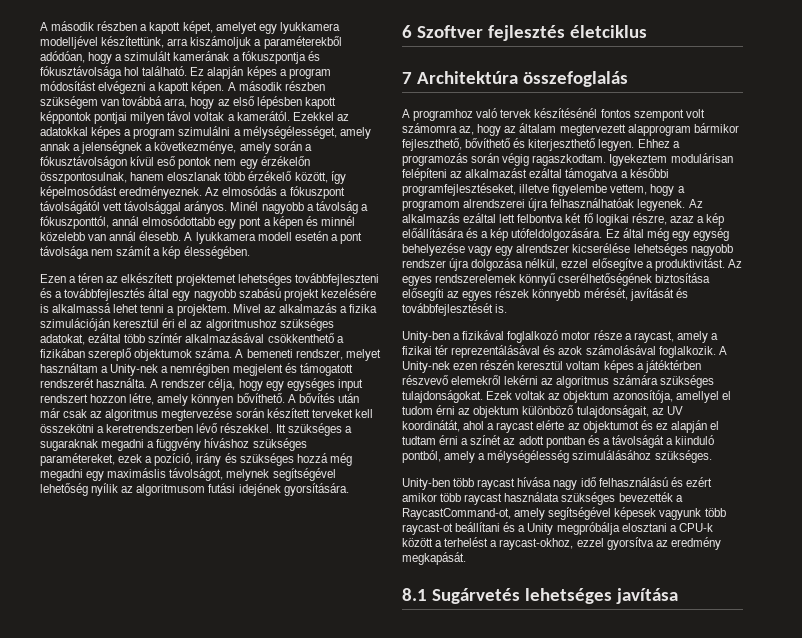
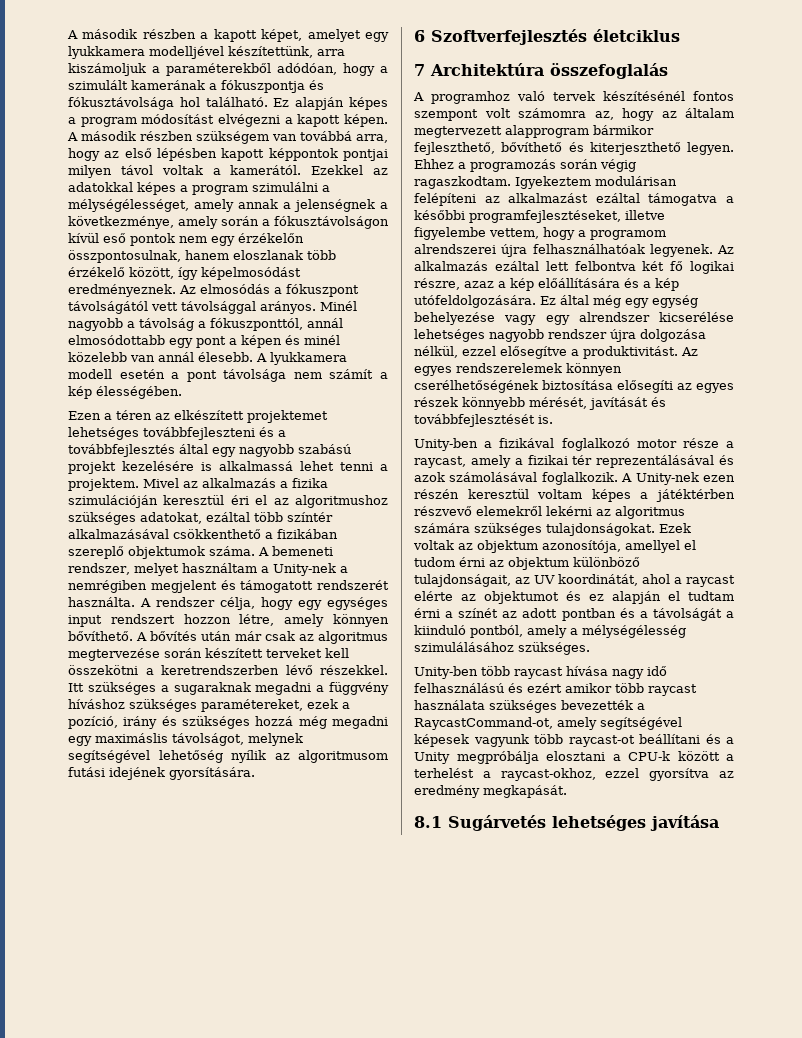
- Minél nagyobb a távolság a fókuszponttól, annál elmosódottabb egy pont a képen és minnél közelebb van annál élesebb.
+ Minél nagyobb a távolság a fókuszponttól, annál elmosódottabb egy pont a képen és minél közelebb van annál élesebb.
- 6 Szoftver fejlesztés életciklus
+ 6 Szoftverfejlesztés életciklus
- Az egyes rendszerelemek könnyű cserélhetőségének biztosítása elősegíti az egyes részek könnyebb mérését, javítását és továbbfejlesztését is.
+ Az egyes rendszerelemek könnyen cserélhetőségének biztosítása elősegíti az egyes részek könnyebb mérését, javítását és továbbfejlesztését is.

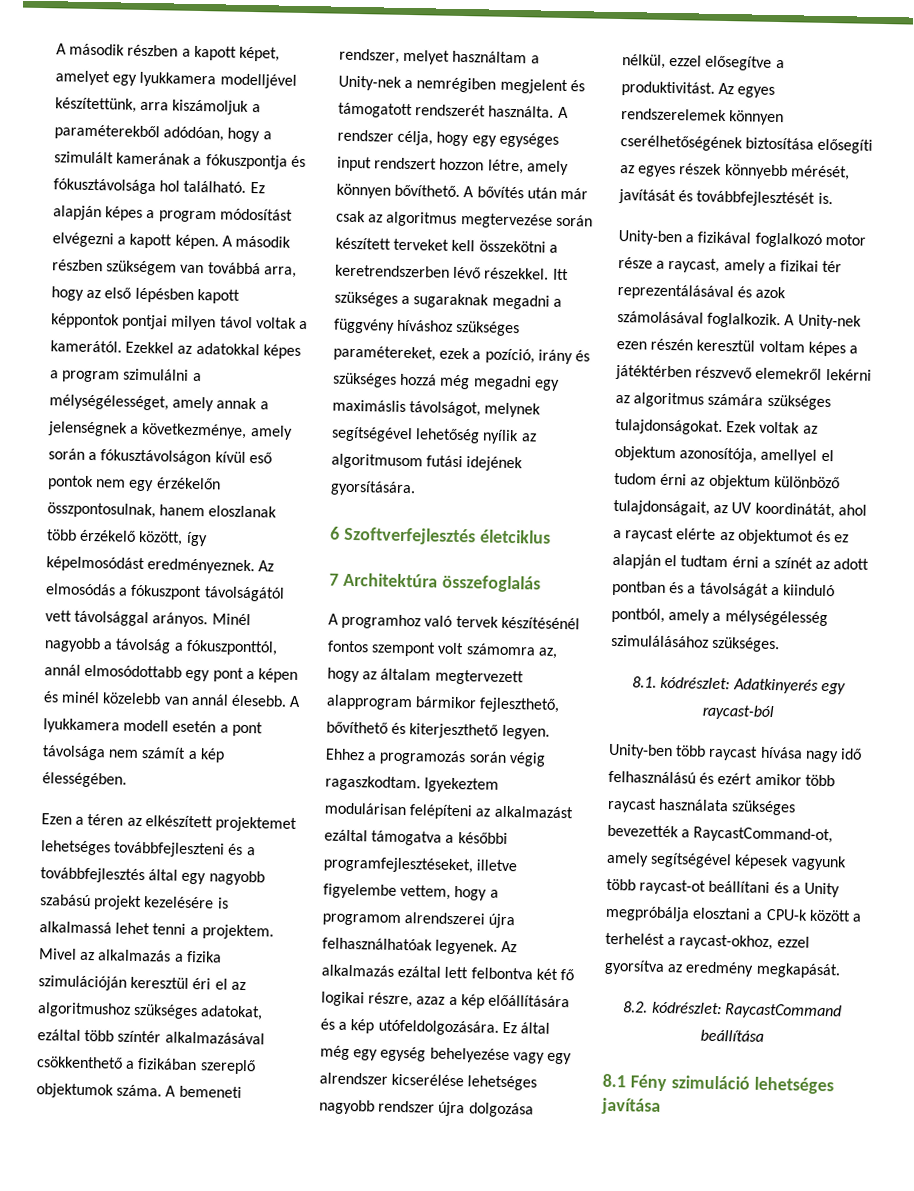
+ 8.1. kódrészlet: Adatkinyerés egy raycast-ból
+ 8.2. kódrészlet: RaycastCommand beállítása
- 8.1 Sugárvetés lehetséges javítása
+ 8.1 Fény szimuláció lehetséges javítása

